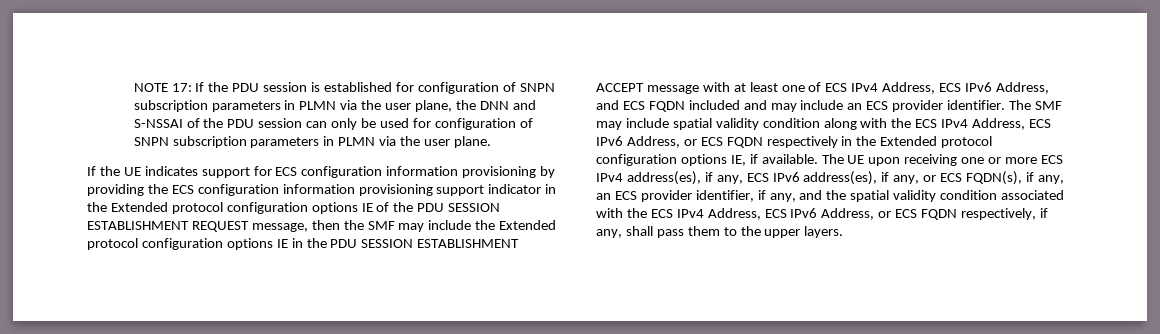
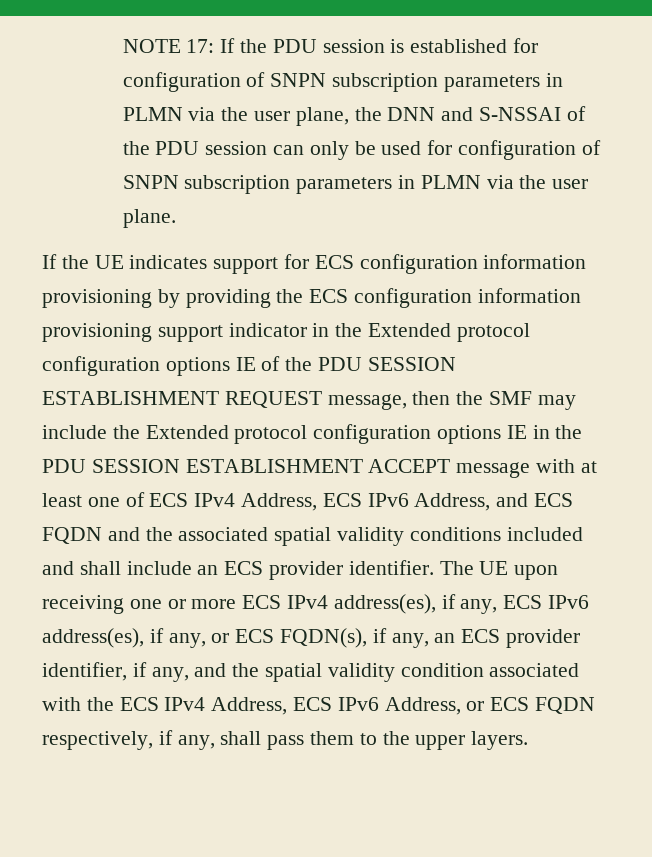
- If the UE indicates support for ECS configuration information provisioning by providing the ECS configuration information provisioning support indicator in the Extended protocol configuration options IE of the PDU SESSION ESTABLISHMENT REQUEST message, then the SMF may include the Extended protocol configuration options IE in the PDU SESSION ESTABLISHMENT ACCEPT message with at least one of ECS IPv4 Address, ECS IPv6 Address, and ECS FQDN included and may include an ECS provider identifier.
+ If the UE indicates support for ECS configuration information provisioning by providing the ECS configuration information provisioning support indicator in the Extended protocol configuration options IE of the PDU SESSION ESTABLISHMENT REQUEST message, then the SMF may include the Extended protocol configuration options IE in the PDU SESSION ESTABLISHMENT ACCEPT message with at least one of ECS IPv4 Address, ECS IPv6 Address, and ECS FQDN and the associated spatial validity conditions included and shall include an ECS provider identifier.
- The SMF may include spatial validity condition along with the ECS IPv4 Address, ECS IPv6 Address, or ECS FQDN respectively in the Extended protocol configuration options IE, if available. The UE upon receiving one or more ECS IPv4 address(es), if any, ECS IPv6 address(es), if any, or ECS FQDN(s), if any, an ECS provider identifier, if any, and the spatial validity condition associated with the ECS IPv4 Address, ECS IPv6 Address, or ECS FQDN respectively, if any, shall pass them to the upper layers.
+ The UE upon receiving one or more ECS IPv4 address(es), if any, ECS IPv6 address(es), if any, or ECS FQDN(s), if any, an ECS provider identifier, if any, and the spatial validity condition associated with the ECS IPv4 Address, ECS IPv6 Address, or ECS FQDN respectively, if any, shall pass them to the upper layers.

